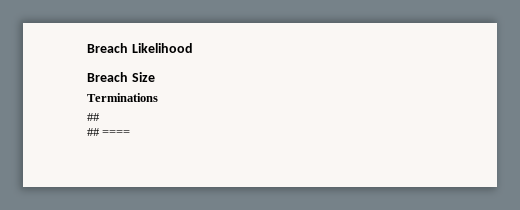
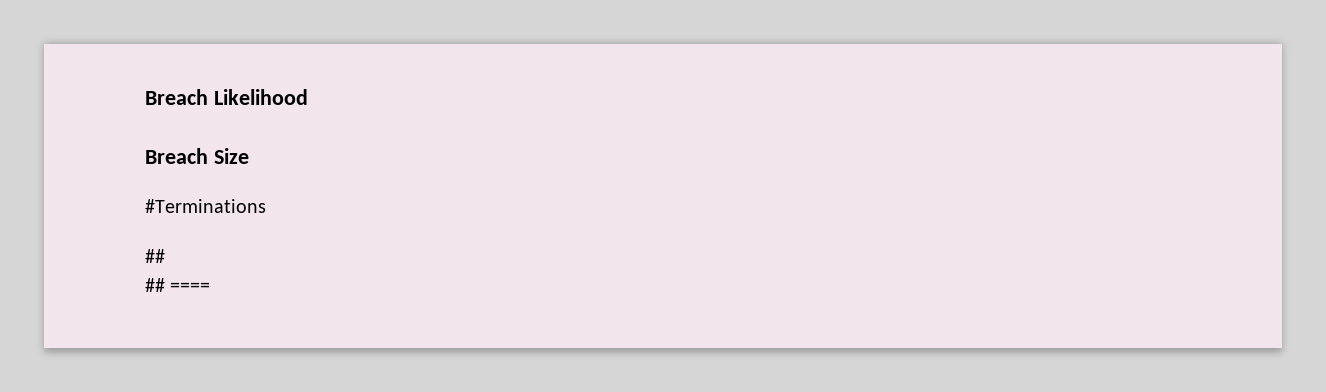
- Terminations
+ #Terminations

